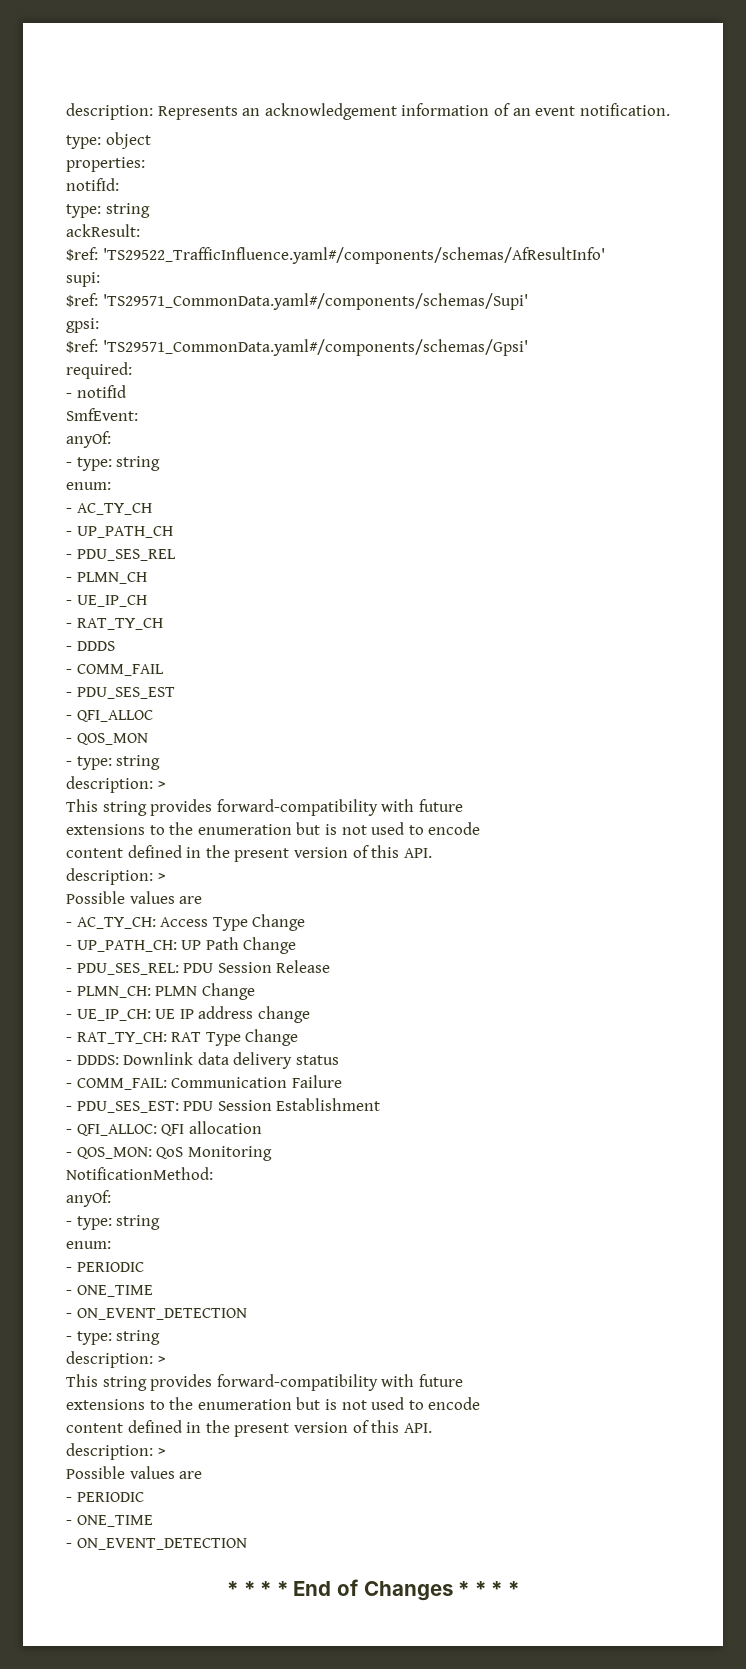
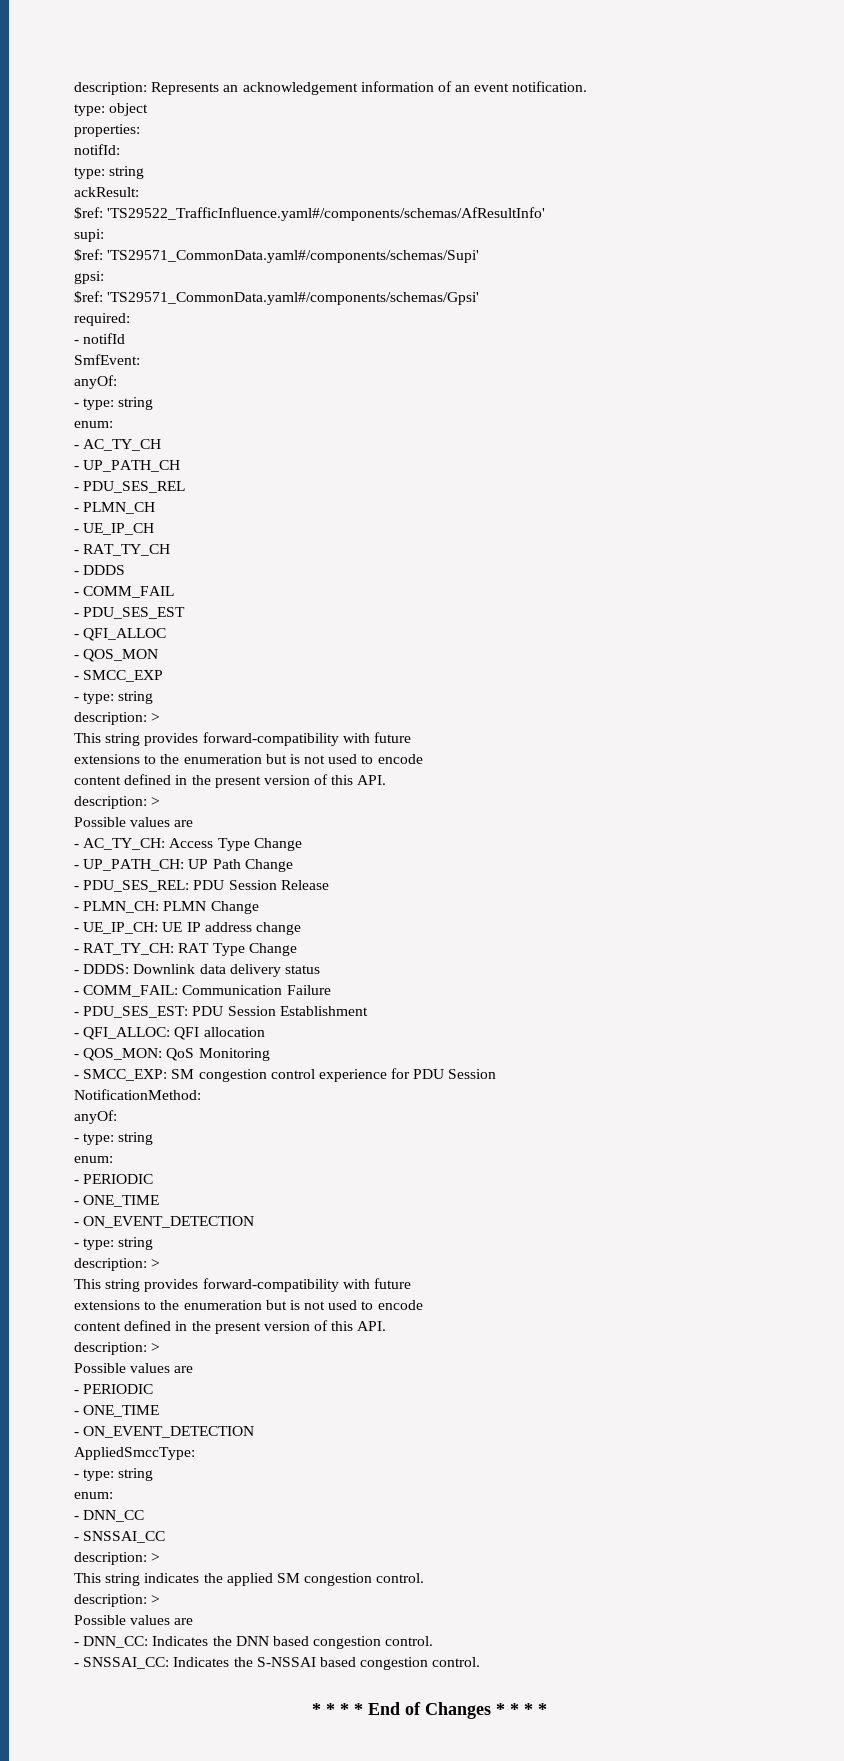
+ - SMCC_EXP
+ - SMCC_EXP: SM congestion control experience for PDU Session
+ AppliedSmccType:
+ - type: string
+ enum:
+ - DNN_CC
+ - SNSSAI_CC
+ description: >
+ This string indicates the applied SM congestion control.
+ description: >
+ Possible values are
+ - DNN_CC: Indicates the DNN based congestion control.
+ - SNSSAI_CC: Indicates the S-NSSAI based congestion control.

